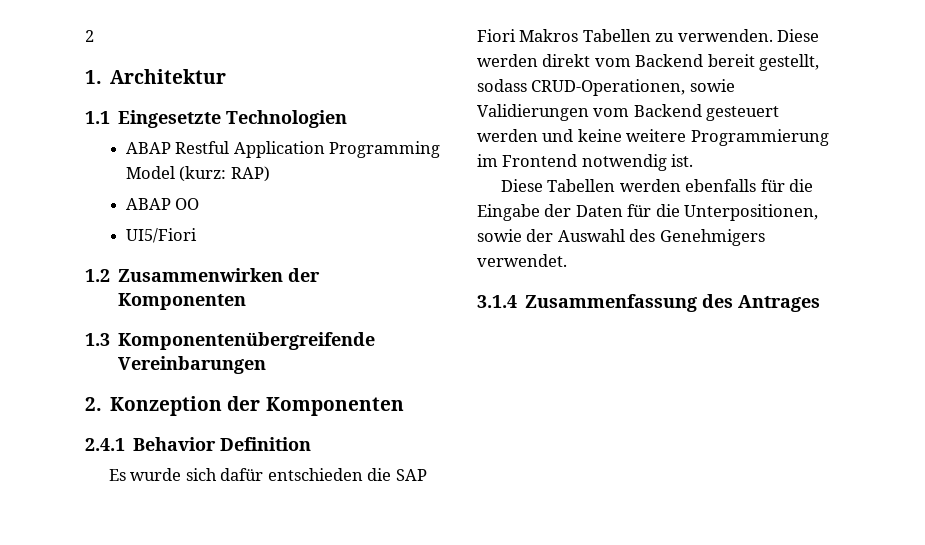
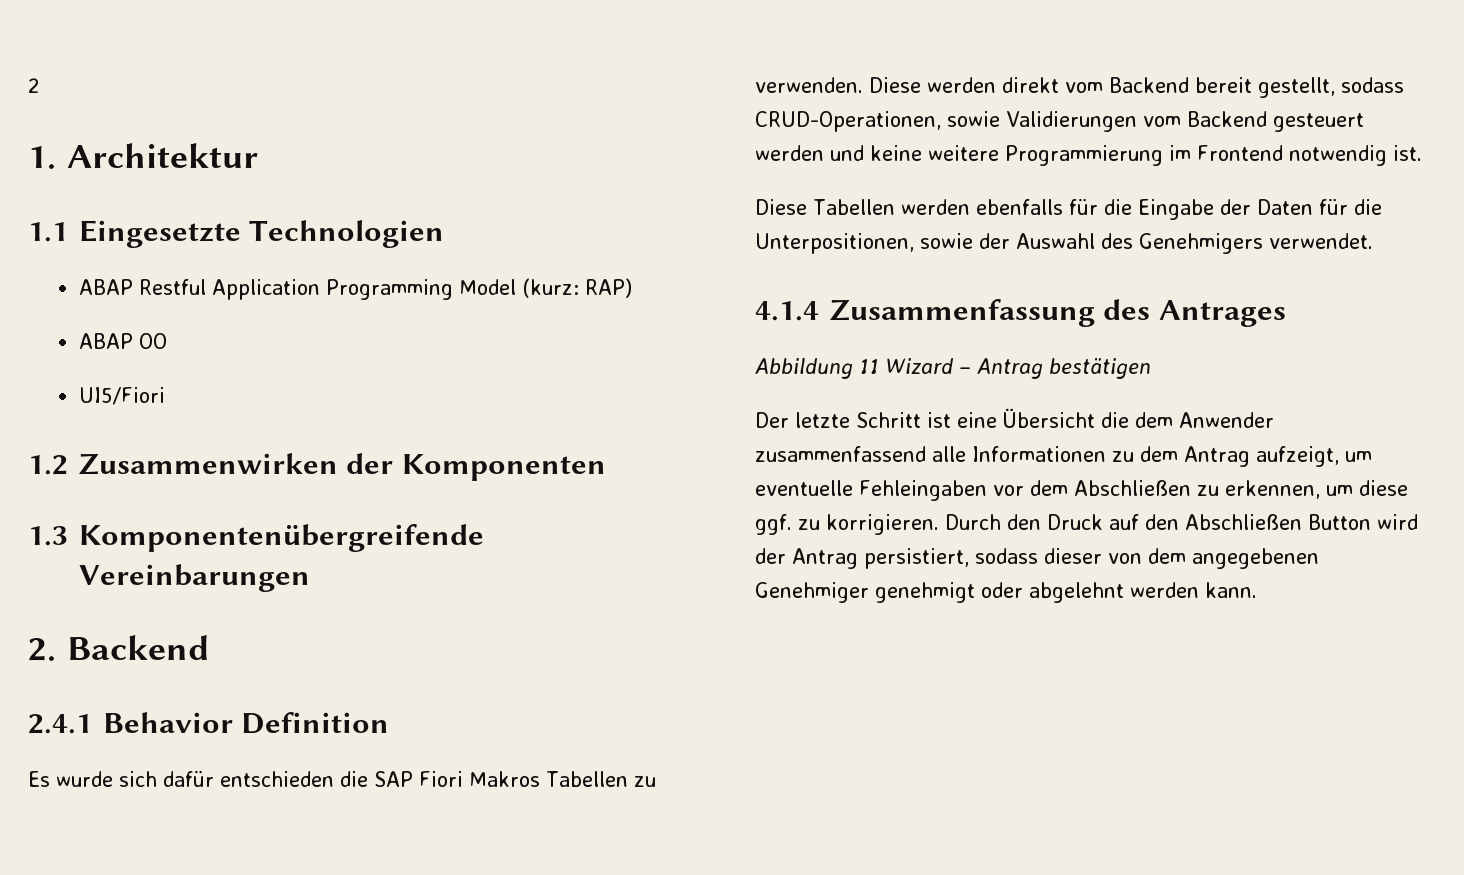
- 2. Konzeption der Komponenten
+ 2. Backend
- 3.1.4 Zusammenfassung des Antrages
+ 4.1.4 Zusammenfassung des Antrages
+ Abbildung 11 Wizard – Antrag bestätigen
+ Der letzte Schritt ist eine Übersicht die dem Anwender zusammenfassend alle Informationen zu dem Antrag aufzeigt, um eventuelle Fehleingaben vor dem Abschließen zu erkennen, um diese ggf. zu korrigieren. Durch den Druck auf den Abschließen Button wird der Antrag persistiert, sodass dieser von dem angegebenen Genehmiger genehmigt oder abgelehnt werden kann.

